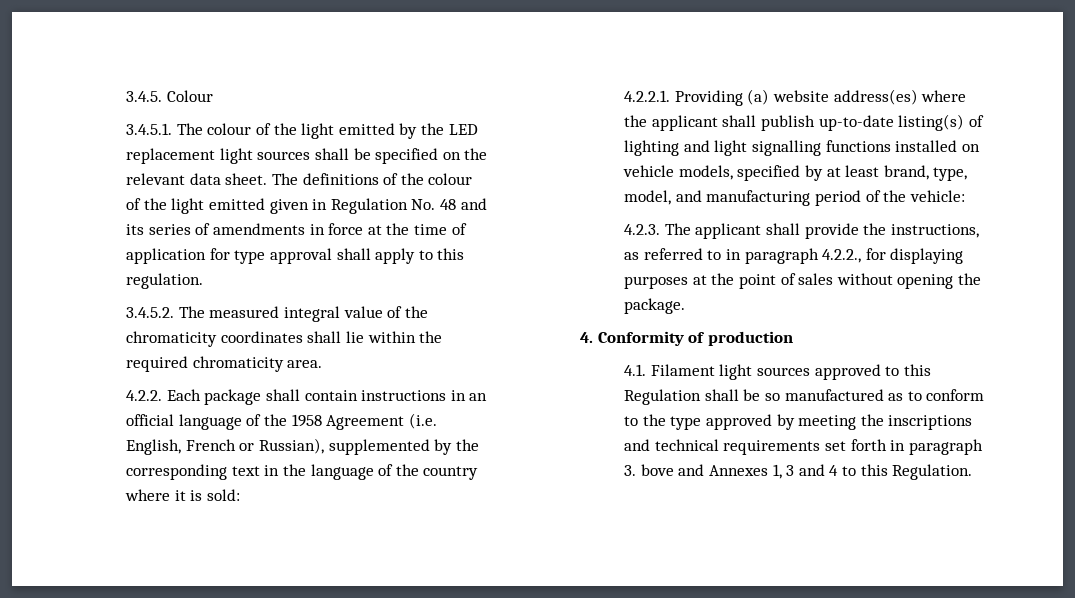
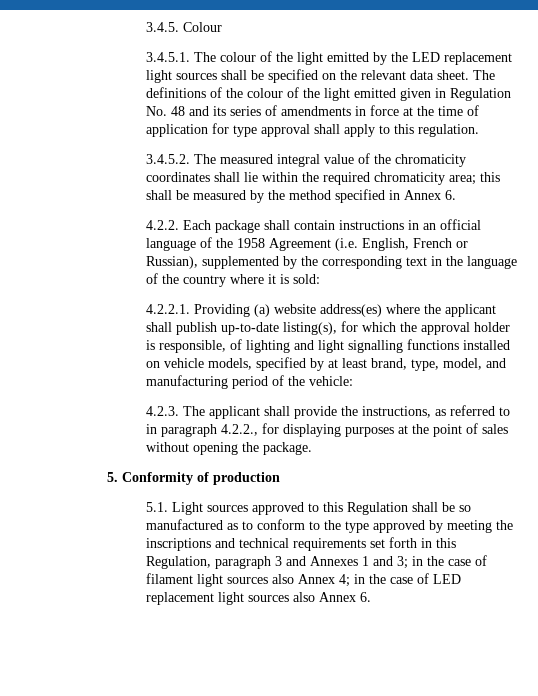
- 3.4.5.2. The measured integral value of the chromaticity coordinates shall lie within the required chromaticity area.
+ 3.4.5.2. The measured integral value of the chromaticity coordinates shall lie within the required chromaticity area; this shall be measured by the method specified in Annex 6.
- 4.2.2.1. Providing (a) website address(es) where the applicant shall publish up-to-date listing(s) of lighting and light signalling functions installed on vehicle models, specified by at least brand, type, model, and manufacturing period of the vehicle:
+ 4.2.2.1. Providing (a) website address(es) where the applicant shall publish up-to-date listing(s), for which the approval holder is responsible, of lighting and light signalling functions installed on vehicle models, specified by at least brand, type, model, and manufacturing period of the vehicle:
- 4. Conformity of production
+ 5. Conformity of production
- 4.1. Filament light sources approved to this Regulation shall be so manufactured as to conform to the type approved by meeting the inscriptions and technical requirements set forth in paragraph 3. bove and Annexes 1, 3 and 4 to this Regulation.
+ 5.1. Light sources approved to this Regulation shall be so manufactured as to conform to the type approved by meeting the inscriptions and technical requirements set forth in this Regulation, paragraph 3 and Annexes 1 and 3; in the case of filament light sources also Annex 4; in the case of LED replacement light sources also Annex 6.

